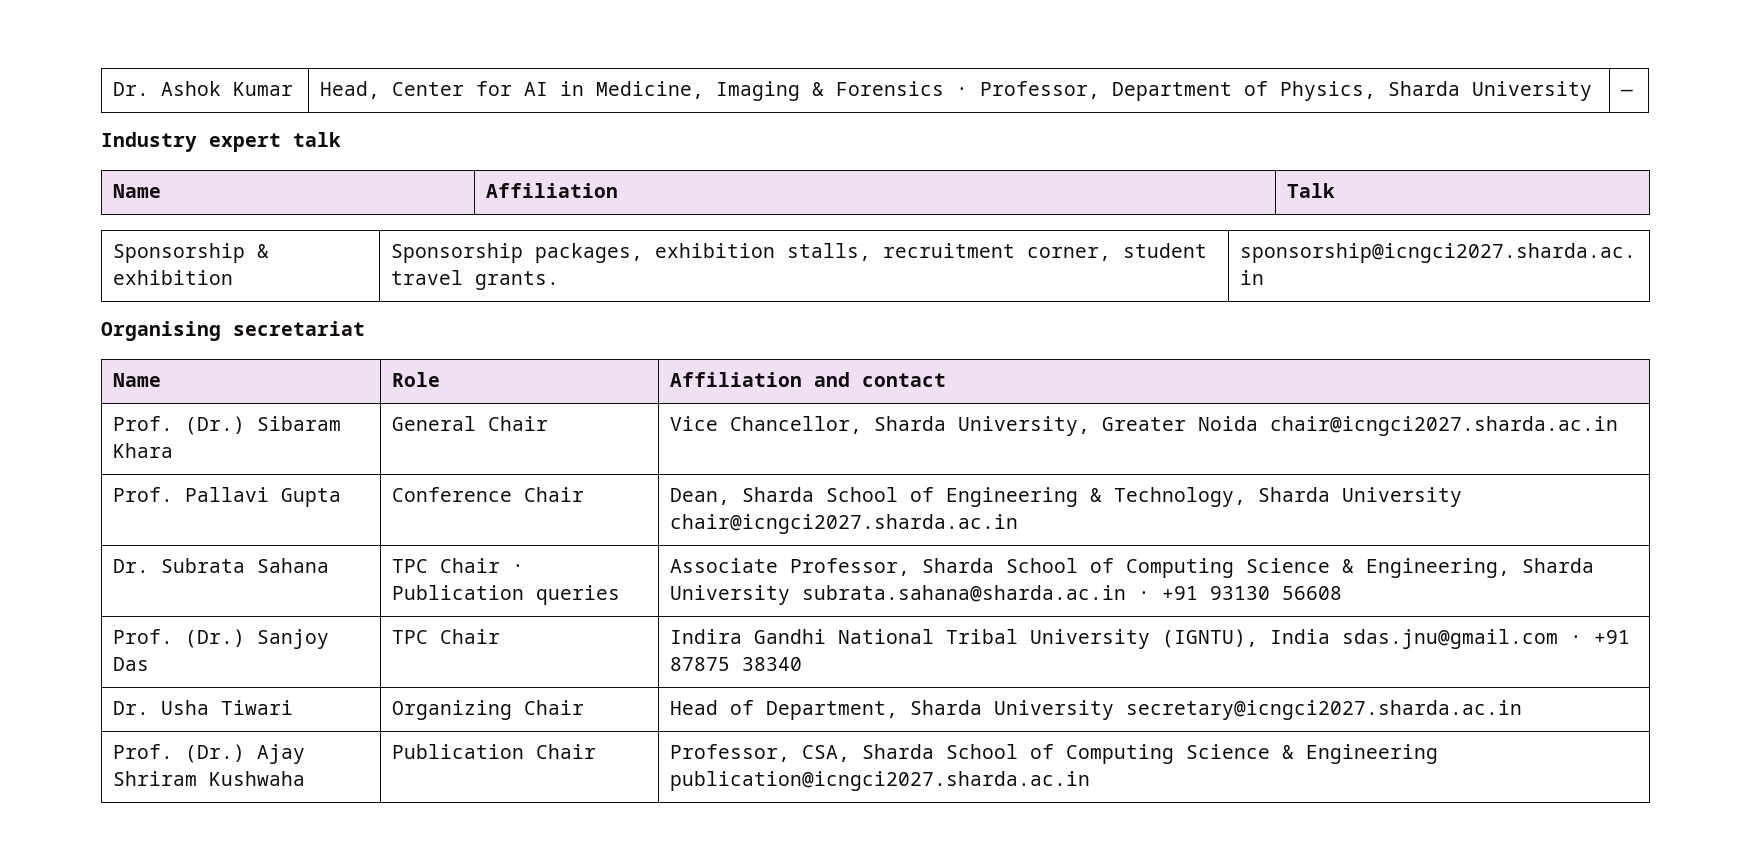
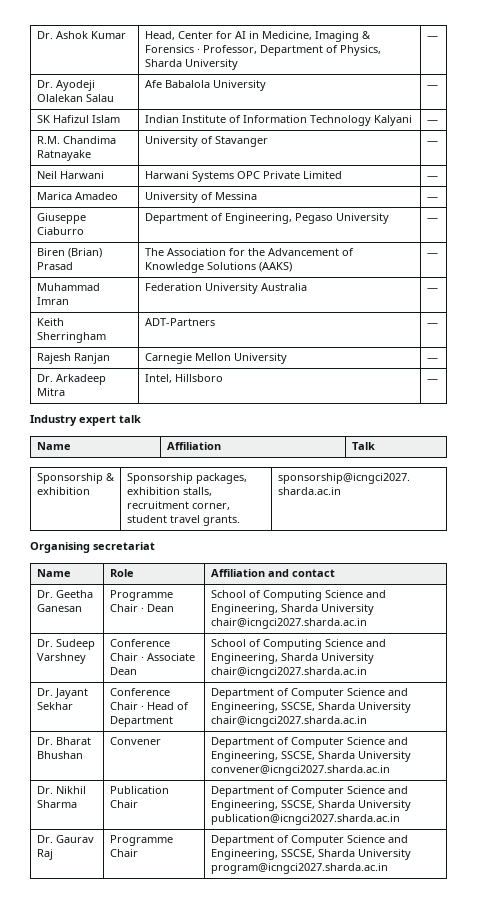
+ Dr. Ayodeji Olalekan Salau | Afe Babalola University | —
+ SK Hafizul Islam | Indian Institute of Information Technology Kalyani | —
+ R.M. Chandima Ratnayake | University of Stavanger | —
+ Neil Harwani | Harwani Systems OPC Private Limited | —
+ Marica Amadeo | University of Messina | —
+ Giuseppe Ciaburro | Department of Engineering, Pegaso University | —
+ Biren (Brian) Prasad | The Association for the Advancement of Knowledge Solutions (AAKS) | —
+ Muhammad Imran | Federation University Australia | —
+ Keith Sherringham | ADT-Partners | —
+ Rajesh Ranjan | Carnegie Mellon University | —
+ Dr. Arkadeep Mitra | Intel, Hillsboro | —
- Prof. (Dr.) Sibaram Khara | General Chair | Vice Chancellor, Sharda University, Greater Noida chair@icngci2027.sharda.ac.in
- Prof. Pallavi Gupta | Conference Chair | Dean, Sharda School of Engineering & Technology, Sharda University chair@icngci2027.sharda.ac.in
- Dr. Subrata Sahana | TPC Chair · Publication queries | Associate Professor, Sharda School of Computing Science & Engineering, Sharda University subrata.sahana@sharda.ac.in · +91 93130 56608
- Prof. (Dr.) Sanjoy Das | TPC Chair | Indira Gandhi National Tribal University (IGNTU), India sdas.jnu@gmail.com · +91 87875 38340
- Dr. Usha Tiwari | Organizing Chair | Head of Department, Sharda University secretary@icngci2027.sharda.ac.in
- Prof. (Dr.) Ajay Shriram Kushwaha | Publication Chair | Professor, CSA, Sharda School of Computing Science & Engineering publication@icngci2027.sharda.ac.in
+ Dr. Geetha Ganesan | Programme Chair · Dean | School of Computing Science and Engineering, Sharda University chair@icngci2027.sharda.ac.in
+ Dr. Sudeep Varshney | Conference Chair · Associate Dean | School of Computing Science and Engineering, Sharda University chair@icngci2027.sharda.ac.in
+ Dr. Jayant Sekhar | Conference Chair · Head of Department | Department of Computer Science and Engineering, SSCSE, Sharda University chair@icngci2027.sharda.ac.in
+ Dr. Bharat Bhushan | Convener | Department of Computer Science and Engineering, SSCSE, Sharda University convener@icngci2027.sharda.ac.in
+ Dr. Nikhil Sharma | Publication Chair | Department of Computer Science and Engineering, SSCSE, Sharda University publication@icngci2027.sharda.ac.in
+ Dr. Gaurav Raj | Programme Chair | Department of Computer Science and Engineering, SSCSE, Sharda University program@icngci2027.sharda.ac.in

